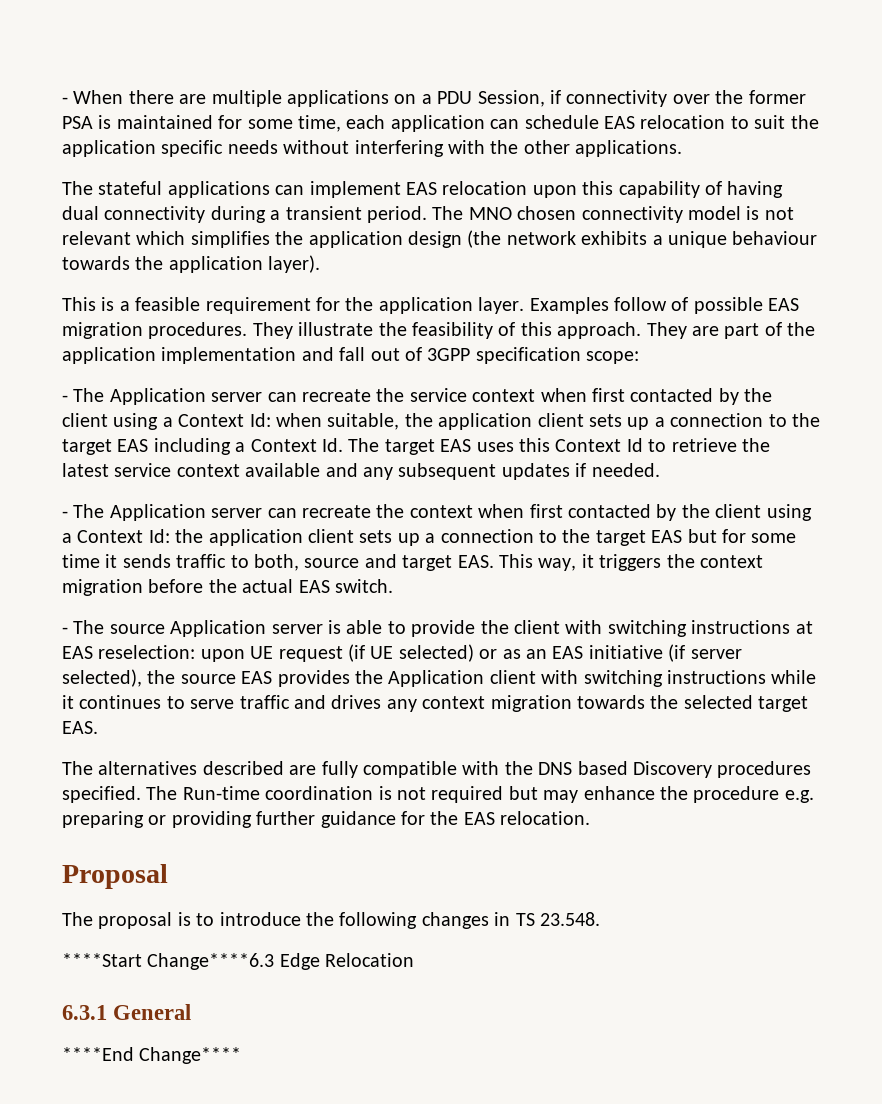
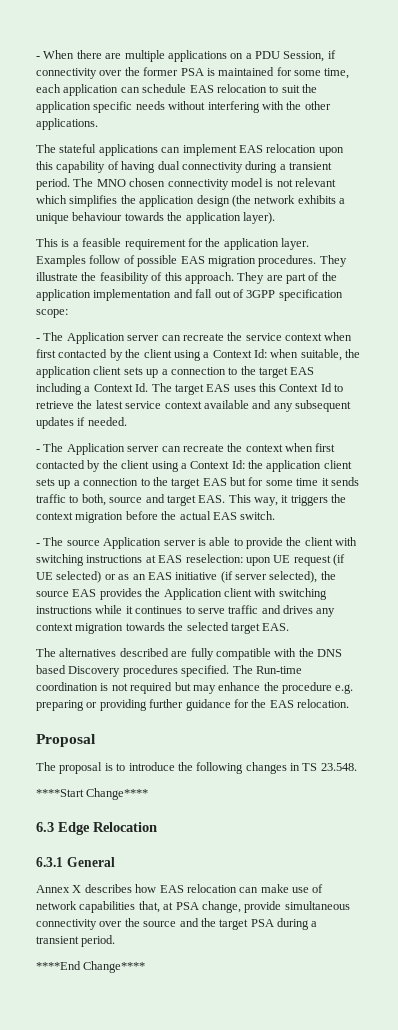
- ****Start Change****6.3 Edge Relocation
+ ****Start Change****
+ 6.3 Edge Relocation
+ Annex X describes how EAS relocation can make use of network capabilities that, at PSA change, provide simultaneous connectivity over the source and the target PSA during a transient period.

